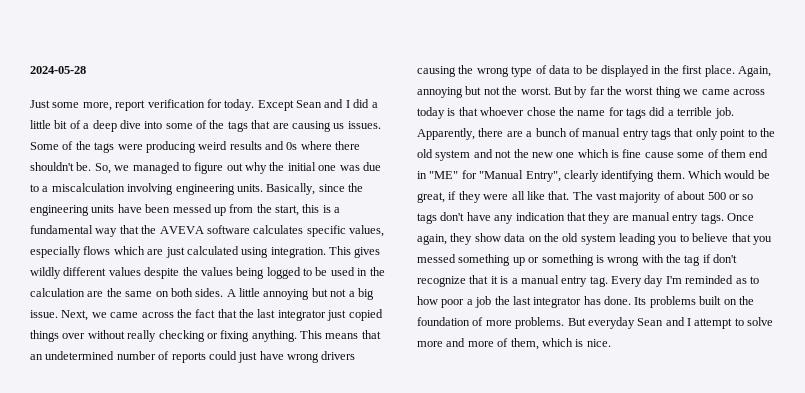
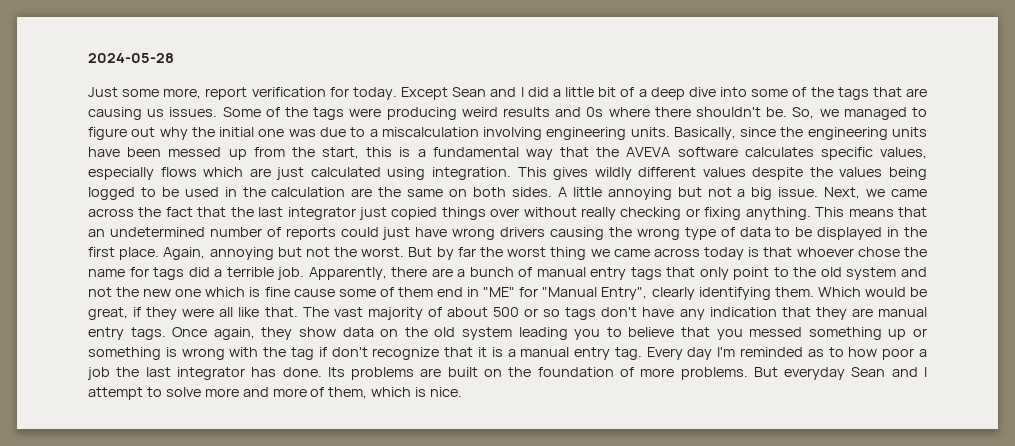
- Its problems built on the foundation of more problems.
+ Its problems are built on the foundation of more problems.

